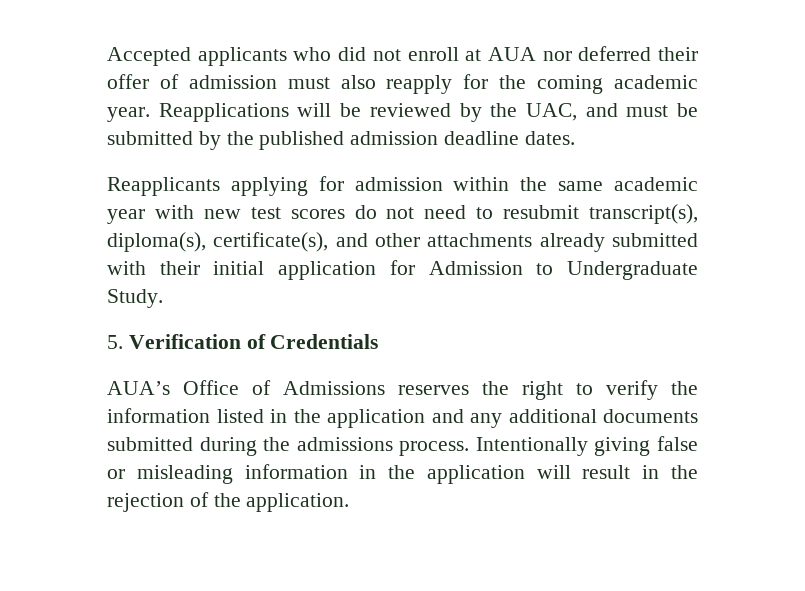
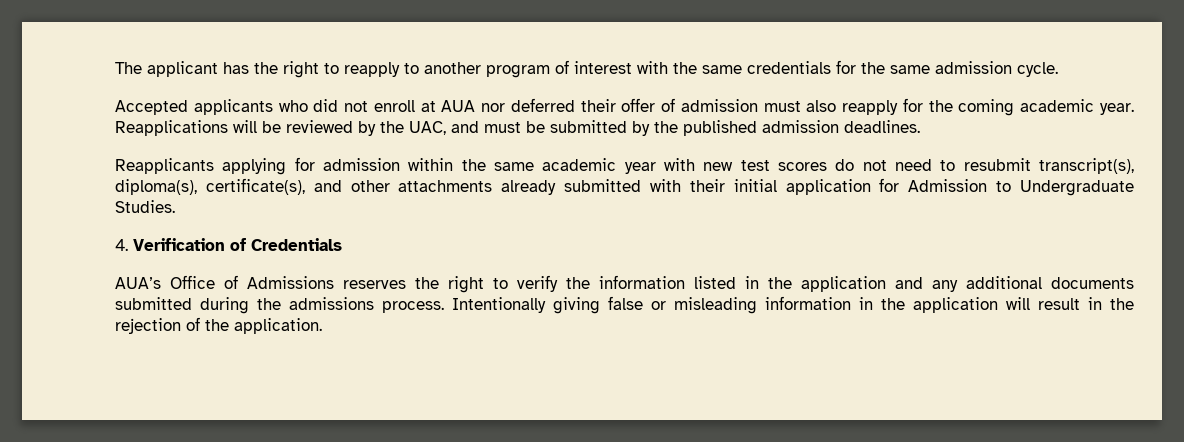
+ The applicant has the right to reapply to another program of interest with the same credentials for the same admission cycle.
- Reapplications will be reviewed by the UAC, and must be submitted by the published admission deadline dates.
+ Reapplications will be reviewed by the UAC, and must be submitted by the published admission deadlines.
- Reapplicants applying for admission within the same academic year with new test scores do not need to resubmit transcript(s), diploma(s), certificate(s), and other attachments already submitted with their initial application for Admission to Undergraduate Study.
- 5. Verification of Credentials
+ Reapplicants applying for admission within the same academic year with new test scores do not need to resubmit transcript(s), diploma(s), certificate(s), and other attachments already submitted with their initial application for Admission to Undergraduate Studies.
+ 4. Verification of Credentials

